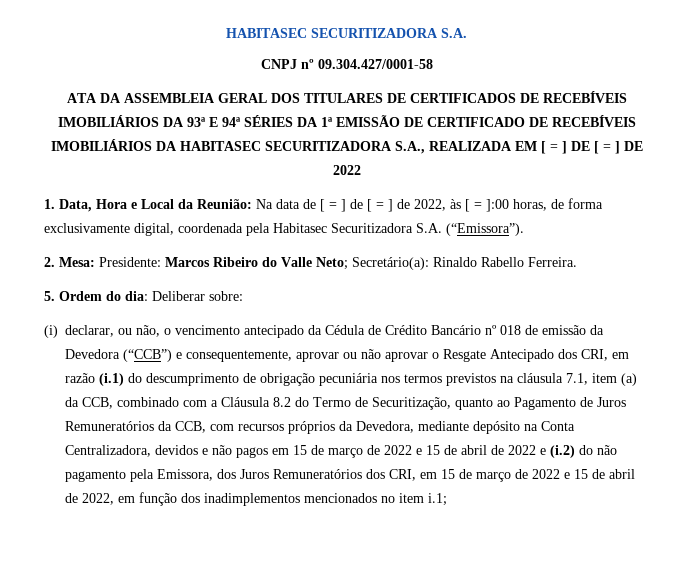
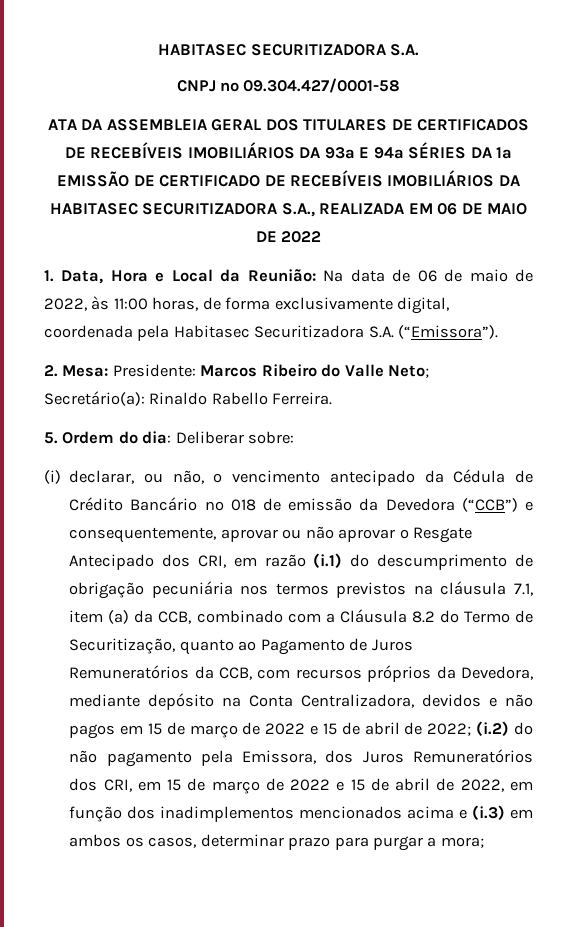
- ATA DA ASSEMBLEIA GERAL DOS TITULARES DE CERTIFICADOS DE RECEBÍVEIS IMOBILIÁRIOS DA 93ª E 94ª SÉRIES DA 1ª EMISSÃO DE CERTIFICADO DE RECEBÍVEIS IMOBILIÁRIOS DA HABITASEC SECURITIZADORA S.A., REALIZADA EM [ = ] DE [ = ] DE 2022
+ ATA DA ASSEMBLEIA GERAL DOS TITULARES DE CERTIFICADOS DE RECEBÍVEIS IMOBILIÁRIOS DA 93ª E 94ª SÉRIES DA 1ª EMISSÃO DE CERTIFICADO DE RECEBÍVEIS IMOBILIÁRIOS DA HABITASEC SECURITIZADORA S.A., REALIZADA EM 06 DE MAIO DE 2022
- 1. Data, Hora e Local da Reunião: Na data de [ = ] de [ = ] de 2022, às [ = ]:00 horas, de forma exclusivamente digital, coordenada pela Habitasec Securitizadora S.A. (“Emissora”).
+ 1. Data, Hora e Local da Reunião: Na data de 06 de maio de 2022, às 11:00 horas, de forma exclusivamente digital, coordenada pela Habitasec Securitizadora S.A. (“Emissora”).
- (i) declarar, ou não, o vencimento antecipado da Cédula de Crédito Bancário nº 018 de emissão da Devedora (“CCB”) e consequentemente, aprovar ou não aprovar o Resgate Antecipado dos CRI, em razão (i.1) do descumprimento de obrigação pecuniária nos termos previstos na cláusula 7.1, item (a) da CCB, combinado com a Cláusula 8.2 do Termo de Securitização, quanto ao Pagamento de Juros Remuneratórios da CCB, com recursos próprios da Devedora, mediante depósito na Conta Centralizadora, devidos e não pagos em 15 de março de 2022 e 15 de abril de 2022 e (i.2) do não pagamento pela Emissora, dos Juros Remuneratórios dos CRI, em 15 de março de 2022 e 15 de abril de 2022, em função dos inadimplementos mencionados no item i.1;
+ (i) declarar, ou não, o vencimento antecipado da Cédula de Crédito Bancário nº 018 de emissão da Devedora (“CCB”) e consequentemente, aprovar ou não aprovar o Resgate Antecipado dos CRI, em razão (i.1) do descumprimento de obrigação pecuniária nos termos previstos na cláusula 7.1, item (a) da CCB, combinado com a Cláusula 8.2 do Termo de Securitização, quanto ao Pagamento de Juros Remuneratórios da CCB, com recursos próprios da Devedora, mediante depósito na Conta Centralizadora, devidos e não pagos em 15 de março de 2022 e 15 de abril de 2022; (i.2) do não pagamento pela Emissora, dos Juros Remuneratórios dos CRI, em 15 de março de 2022 e 15 de abril de 2022, em função dos inadimplementos mencionados acima e (i.3) em ambos os casos, determinar prazo para purgar a mora;

